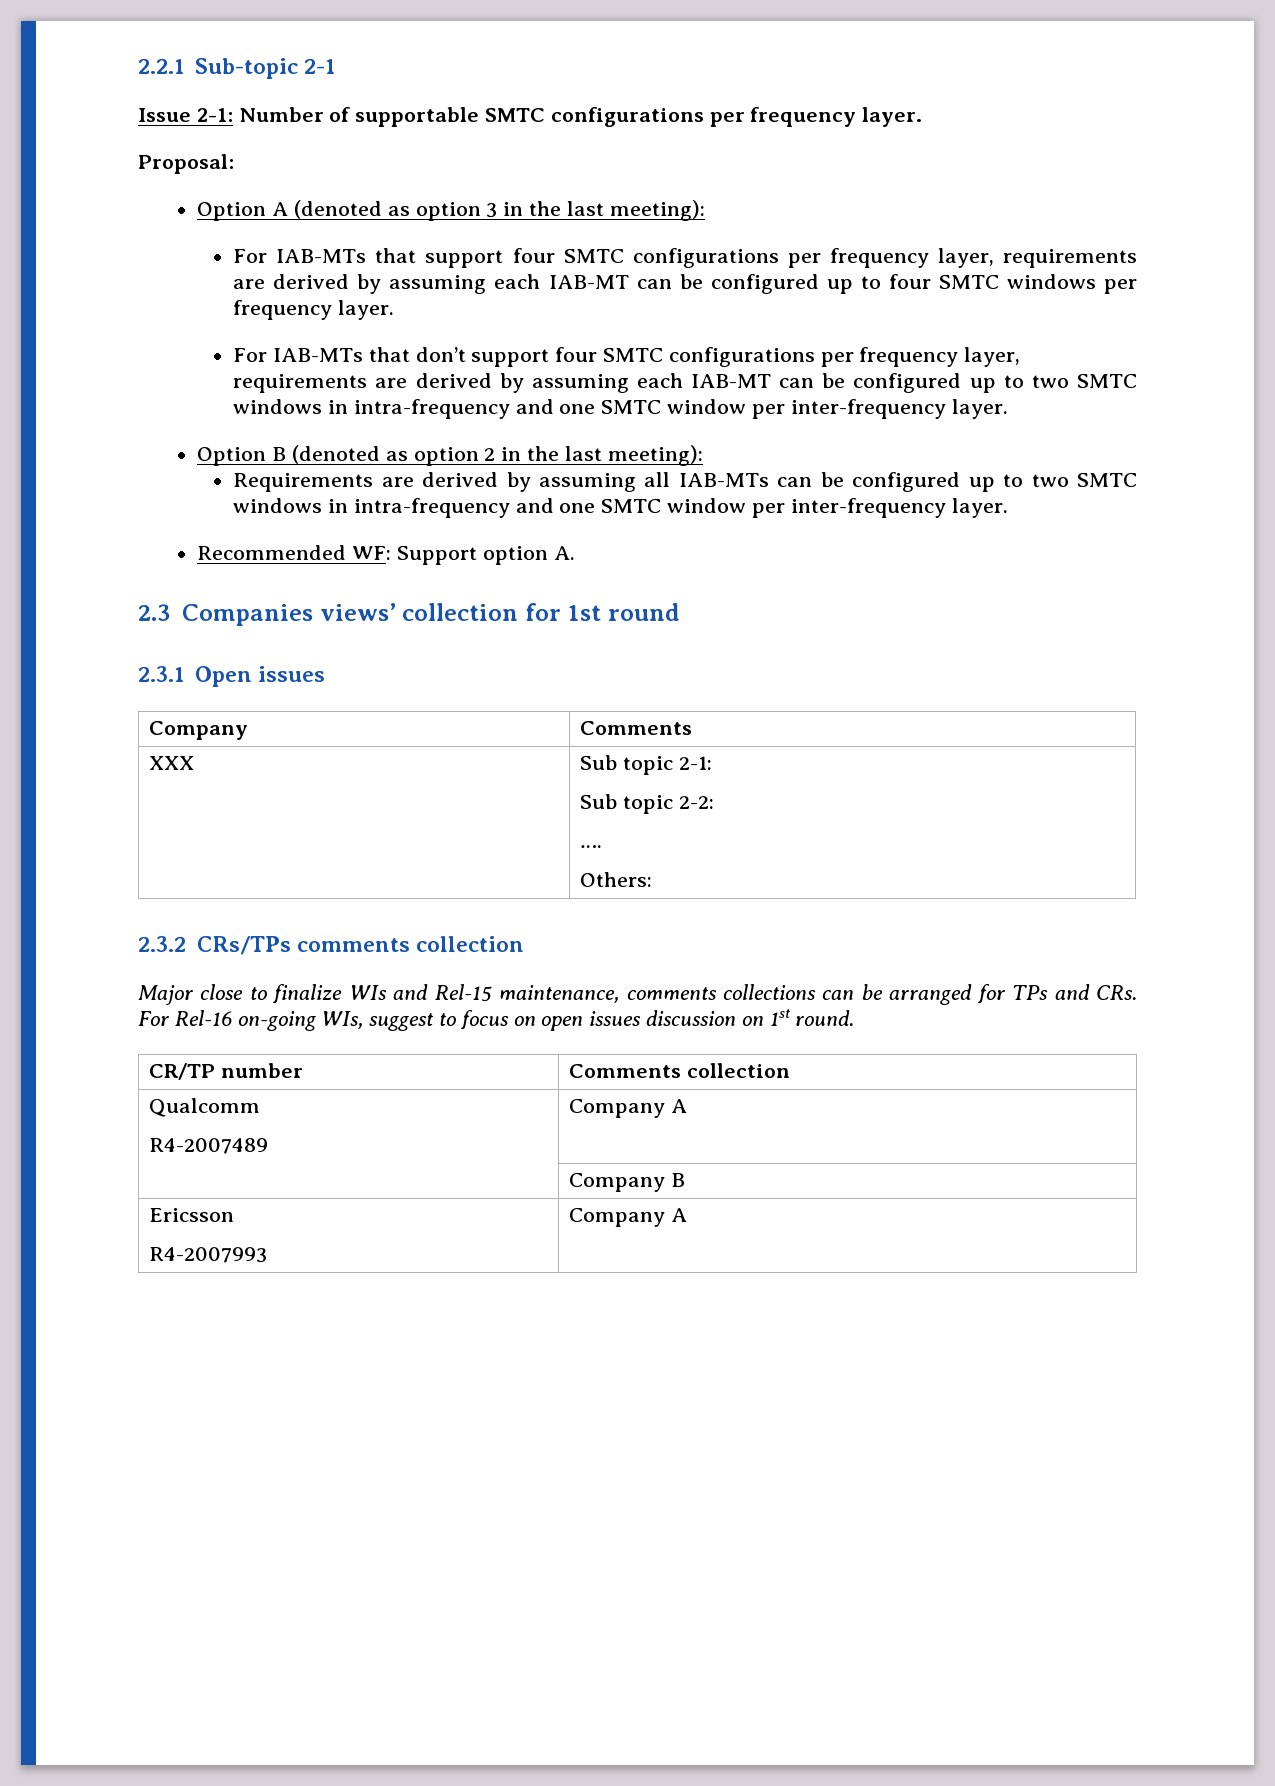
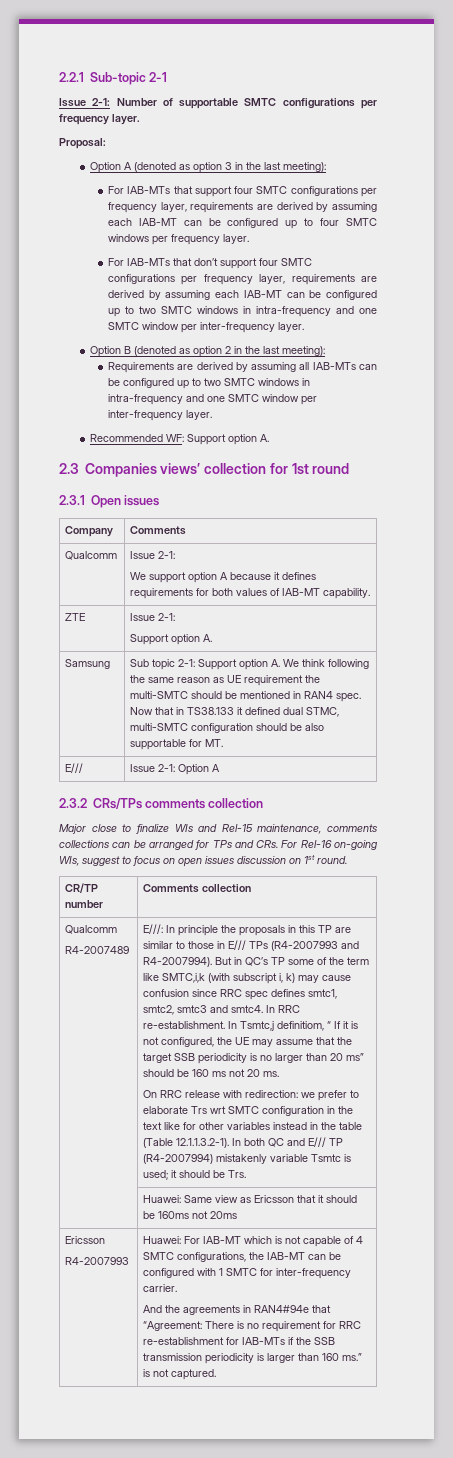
- XXX | Sub topic 2-1:
- Sub topic 2-2:
- ….
- Others:
+ Qualcomm | Issue 2-1:
+ We support option A because it defines requirements for both values of IAB-MT capability.
+ ZTE | Issue 2-1:
+ Support option A.
+ Samsung | Sub topic 2-1: Support option A. We think following the same reason as UE requirement the multi-SMTC should be mentioned in RAN4 spec. Now that in TS38.133 it defined dual STMC, multi-SMTC configuration should be also supportable for MT.
+ E/// | Issue 2-1: Option A
- R4-2007489 | Company A
- | Company B
+ R4-2007489 | E///: In principle the proposals in this TP are similar to those in E/// TPs (R4-2007993 and R4-2007994). But in QC’s TP some of the term like SMTC,i,k (with subscript i, k) may cause confusion since RRC spec defines smtc1, smtc2, smtc3 and smtc4. In RRC re-establishment. In Tsmtc,j definitiom, “ If it is not configured, the UE may assume that the target SSB periodicity is no larger than 20 ms” should be 160 ms not 20 ms.
+ On RRC release with redirection: we prefer to elaborate Trs wrt SMTC configuration in the text like for other variables instead in the table (Table 12.1.1.3.2-1). In both QC and E/// TP (R4-2007994) mistakenly variable Tsmtc is used; it should be Trs.
+ | Huawei: Same view as Ericsson that it should be 160ms not 20ms
  Ericsson
- R4-2007993 | Company A
+ R4-2007993 | Huawei: For IAB-MT which is not capable of 4 SMTC configurations, the IAB-MT can be configured with 1 SMTC for inter-frequency carrier.
+ And the agreements in RAN4#94e that “Agreement: There is no requirement for RRC re-establishment for IAB-MTs if the SSB transmission periodicity is larger than 160 ms.” is not captured.

